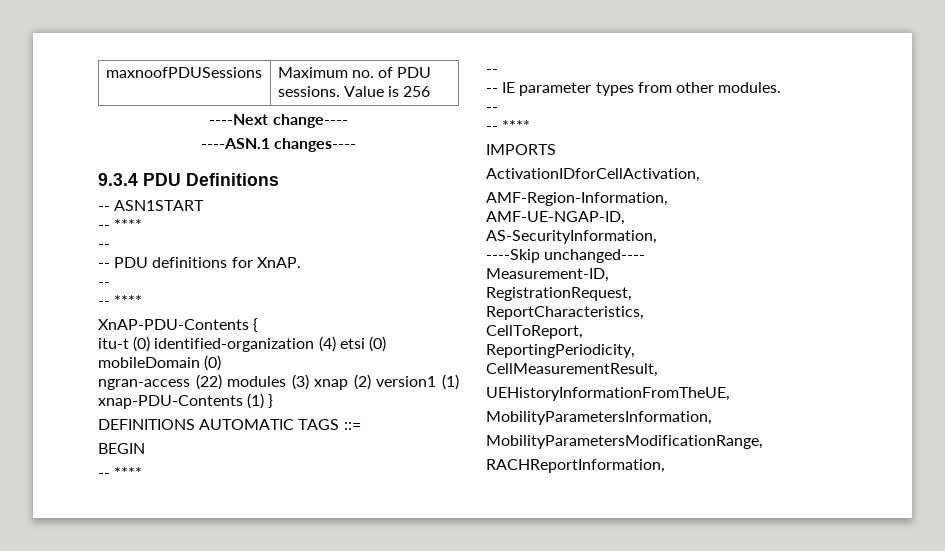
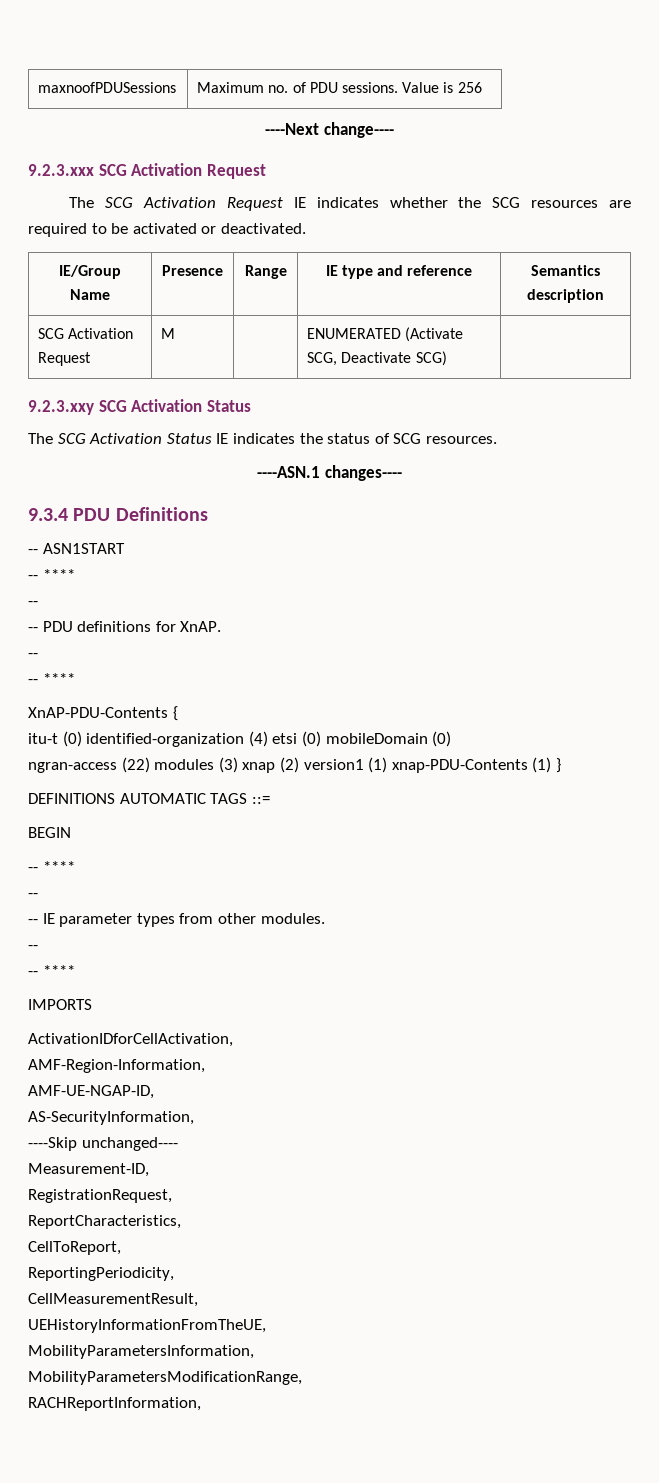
+ 9.2.3.xxx SCG Activation Request
+ The SCG Activation Request IE indicates whether the SCG resources are required to be activated or deactivated.
+ IE/Group Name | Presence | Range | IE type and reference | Semantics description
+ SCG Activation Request | M | | ENUMERATED (Activate SCG, Deactivate SCG) |
+ 9.2.3.xxy SCG Activation Status
+ The SCG Activation Status IE indicates the status of SCG resources.

